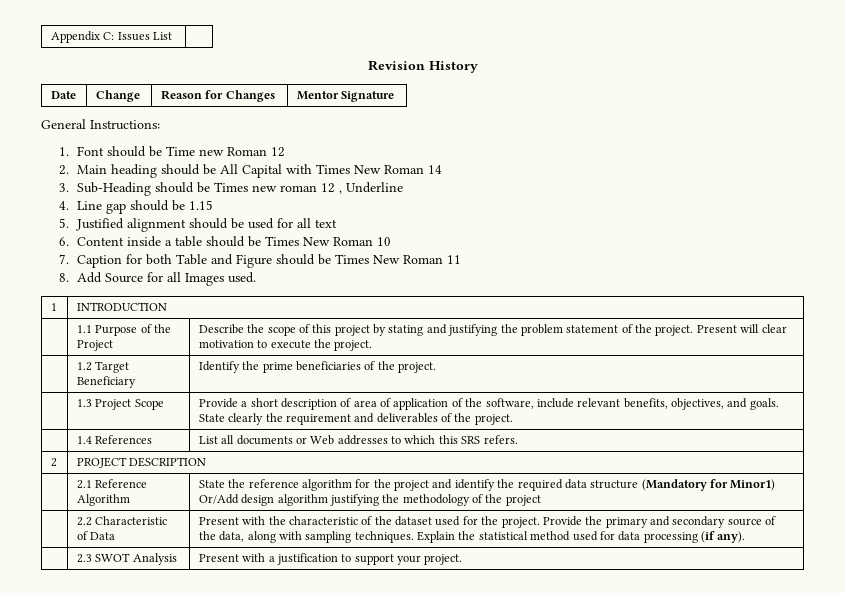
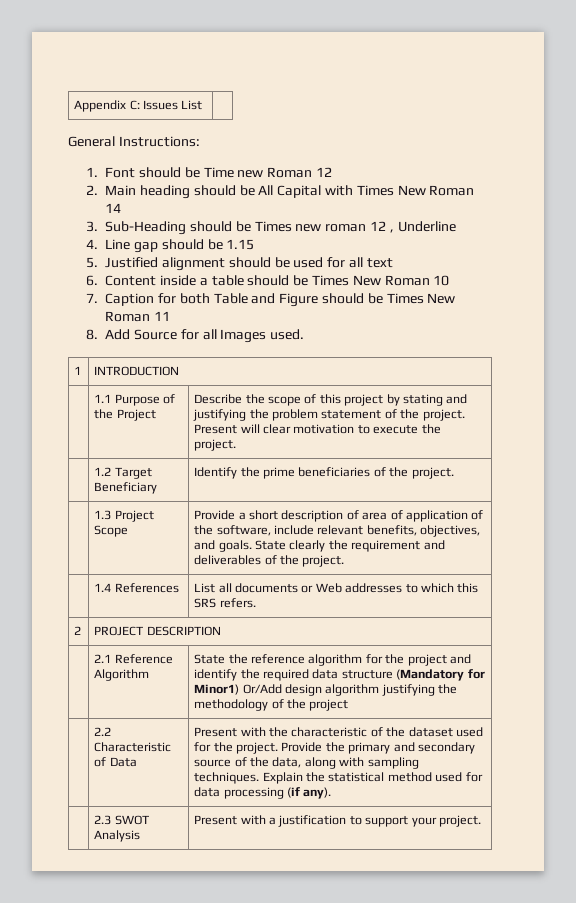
- Revision History
- Date | Change | Reason for Changes | Mentor Signature

